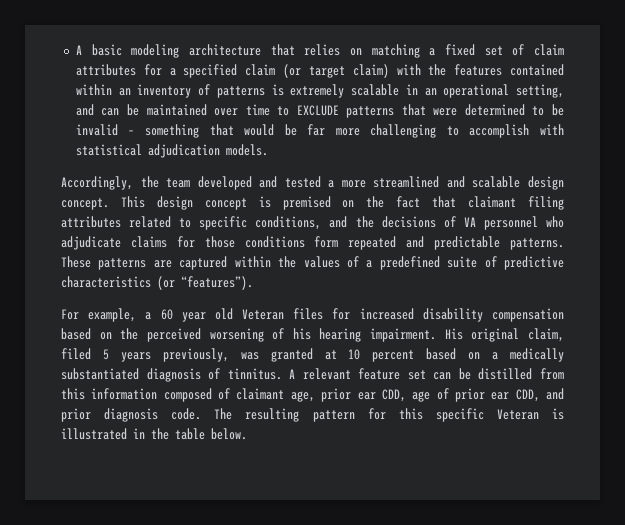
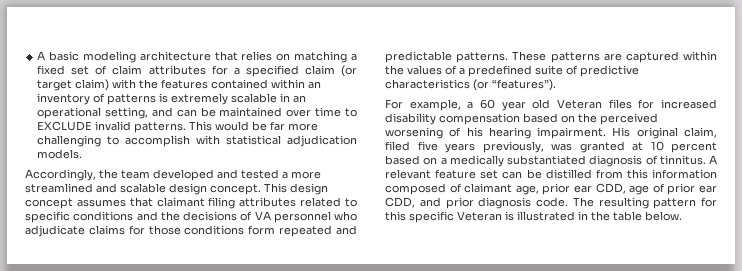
- A basic modeling architecture that relies on matching a fixed set of claim attributes for a specified claim (or target claim) with the features contained within an inventory of patterns is extremely scalable in an operational setting, and can be maintained over time to EXCLUDE patterns that were determined to be invalid – something that would be far more challenging to accomplish with statistical adjudication models.
+ A basic modeling architecture that relies on matching a fixed set of claim attributes for a specified claim (or target claim) with the features contained within an inventory of patterns is extremely scalable in an operational setting, and can be maintained over time to EXCLUDE invalid patterns. This would be far more challenging to accomplish with statistical adjudication models.
- This design concept is premised on the fact that claimant filing attributes related to specific conditions, and the decisions of VA personnel who adjudicate claims for those conditions form repeated and predictable patterns.
+ This design concept assumes that claimant filing attributes related to specific conditions and the decisions of VA personnel who adjudicate claims for those conditions form repeated and predictable patterns.
- His original claim, filed 5 years previously, was granted at 10 percent based on a medically substantiated diagnosis of tinnitus.
+ His original claim, filed five years previously, was granted at 10 percent based on a medically substantiated diagnosis of tinnitus.

